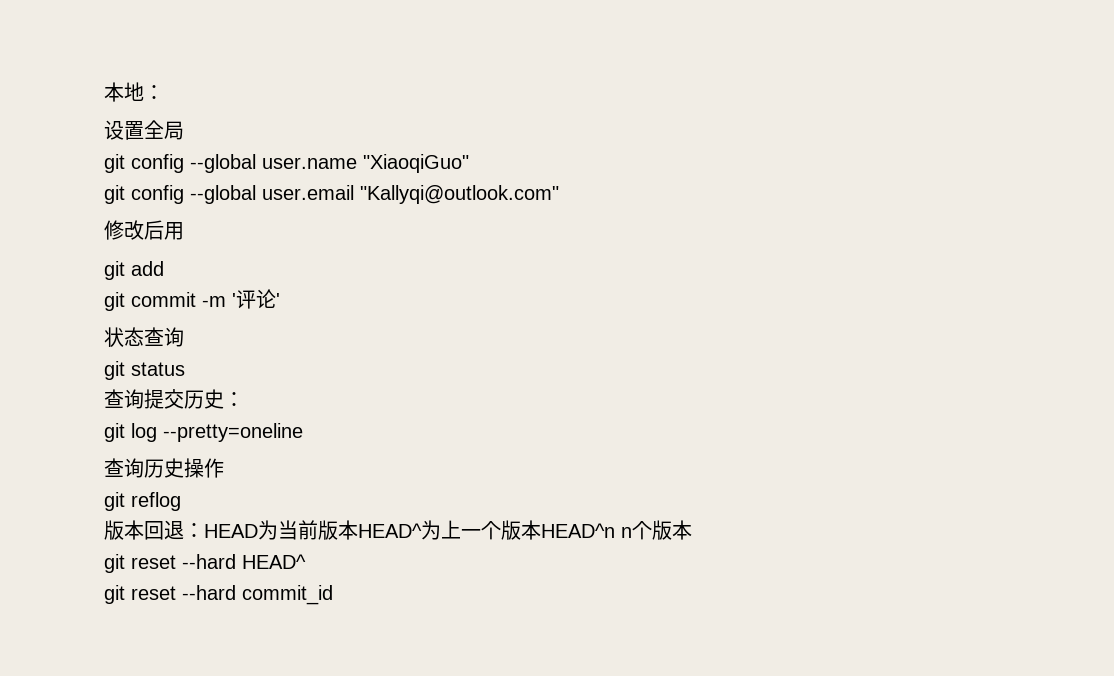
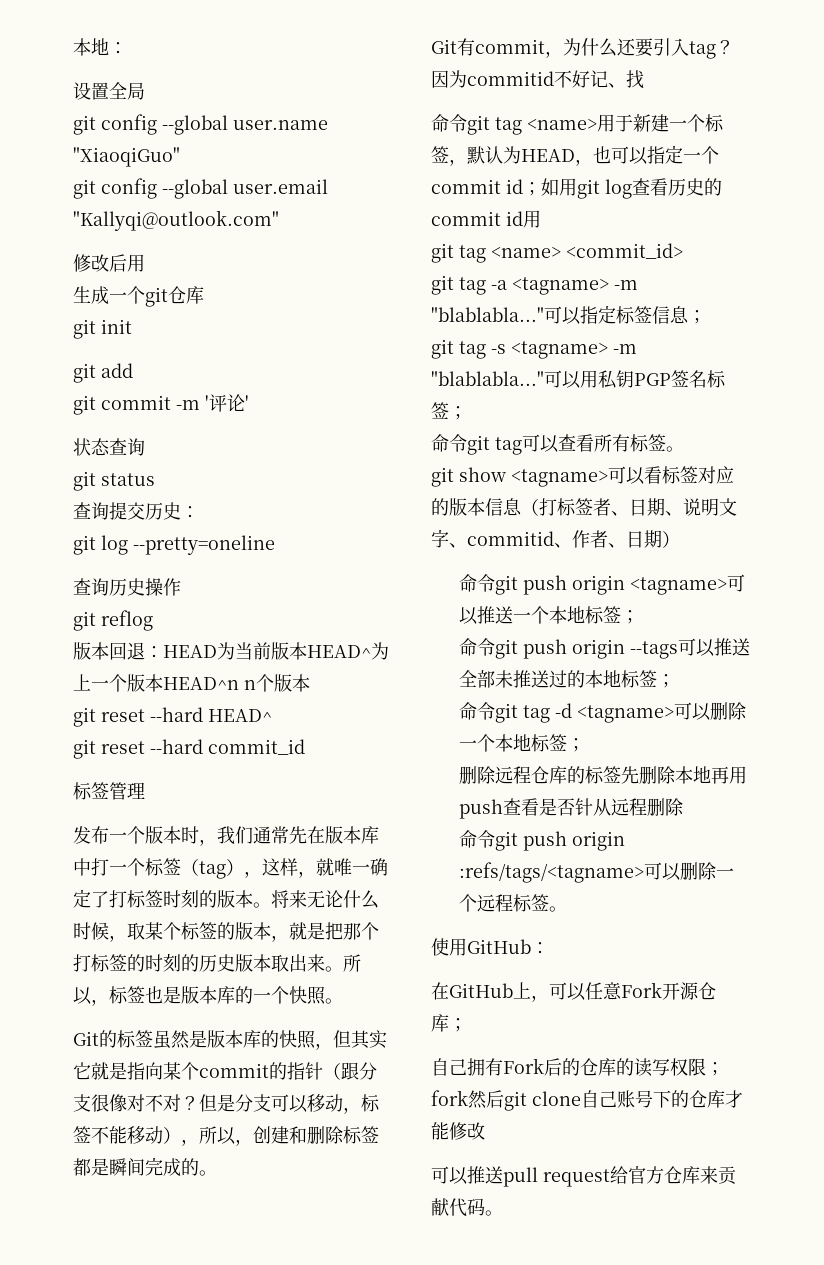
+ 生成一个git仓库
+ git init
+ 标签管理
+ 发布一个版本时，我们通常先在版本库中打一个标签（tag），这样，就唯一确定了打标签时刻的版本。将来无论什么时候，取某个标签的版本，就是把那个打标签的时刻的历史版本取出来。所以，标签也是版本库的一个快照。
+ Git的标签虽然是版本库的快照，但其实它就是指向某个commit的指针（跟分支很像对不对？但是分支可以移动，标签不能移动），所以，创建和删除标签都是瞬间完成的。
+ Git有commit，为什么还要引入tag？因为commitid不好记、找
+ 命令git tag <name>用于新建一个标签，默认为HEAD，也可以指定一个commit id；如用git log查看历史的commit id用
+ git tag <name> <commit_id>
+ git tag -a <tagname> -m "blablabla..."可以指定标签信息；
+ git tag -s <tagname> -m "blablabla..."可以用私钥PGP签名标签；
+ 命令git tag可以查看所有标签。
+ git show <tagname>可以看标签对应的版本信息（打标签者、日期、说明文字、commitid、作者、日期）
+ 命令git push origin <tagname>可以推送一个本地标签；
+ 命令git push origin --tags可以推送全部未推送过的本地标签；
+ 命令git tag -d <tagname>可以删除一个本地标签；
+ 删除远程仓库的标签先删除本地再用push查看是否针从远程删除
+ 命令git push origin :refs/tags/<tagname>可以删除一个远程标签。
+ 使用GitHub：
+ 在GitHub上，可以任意Fork开源仓库；
+ 自己拥有Fork后的仓库的读写权限；fork然后git clone自己账号下的仓库才能修改
+ 可以推送pull request给官方仓库来贡献代码。

